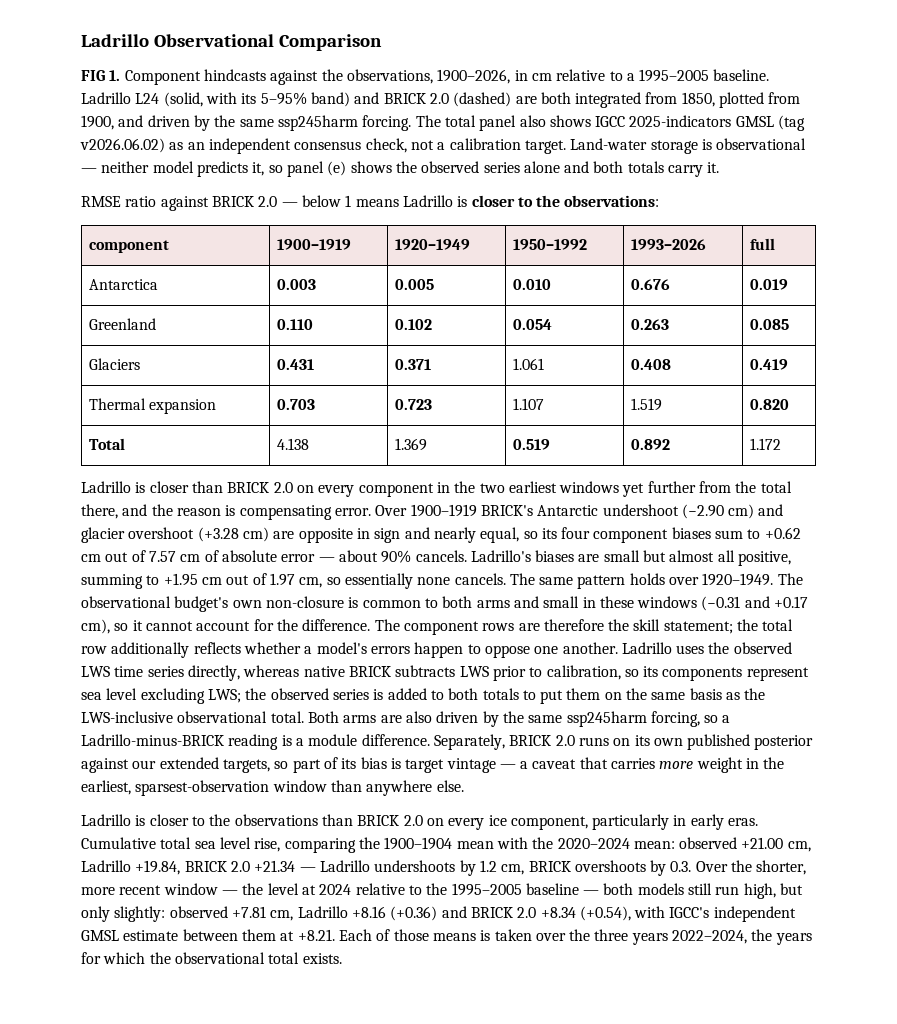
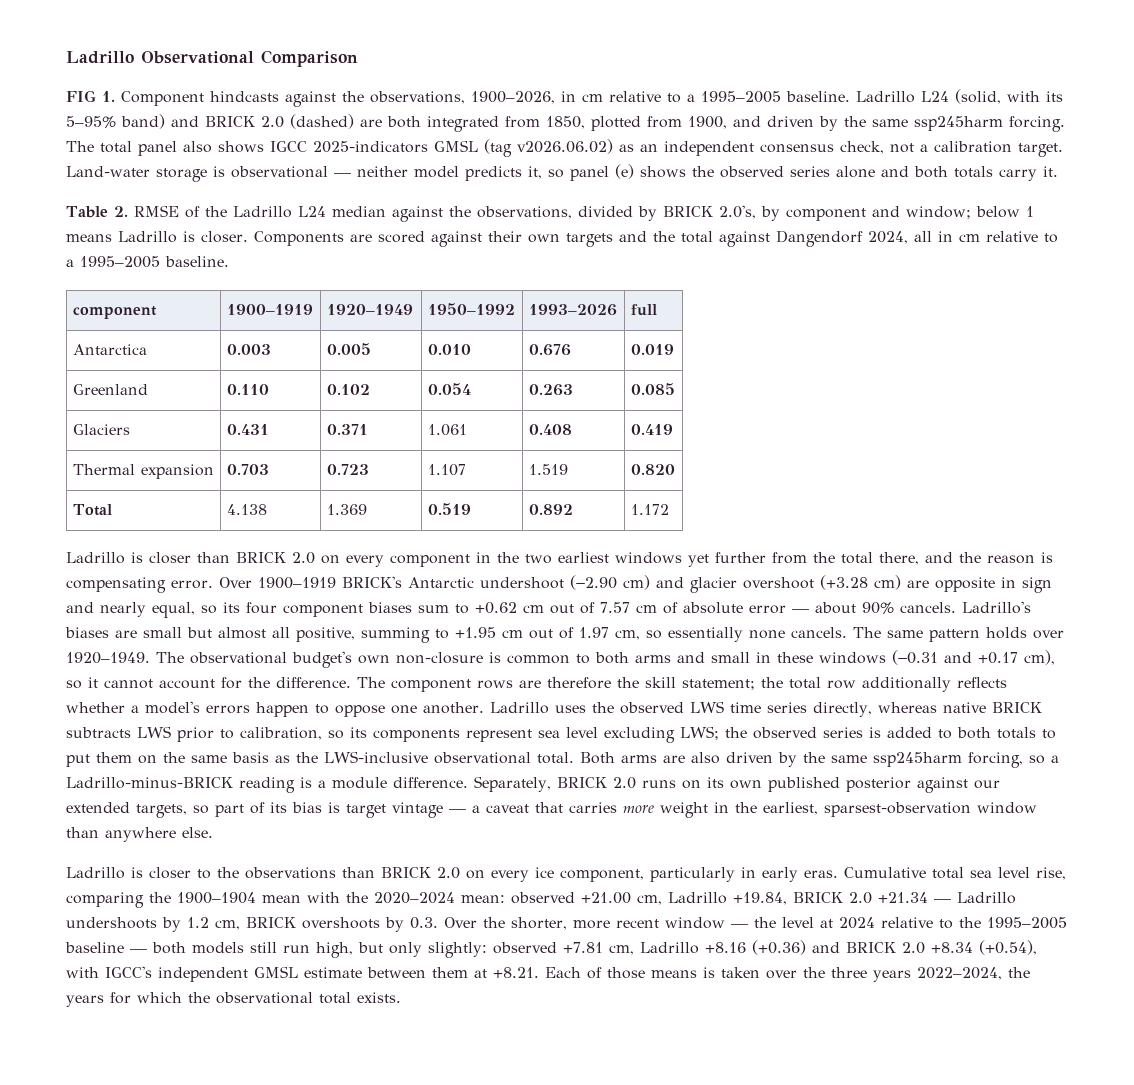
- RMSE ratio against BRICK 2.0 — below 1 means Ladrillo is closer to the observations:
+ Table 2. RMSE of the Ladrillo L24 median against the observations, divided by BRICK 2.0's, by component and window; below 1 means Ladrillo is closer. Components are scored against their own targets and the total against Dangendorf 2024, all in cm relative to a 1995–2005 baseline.

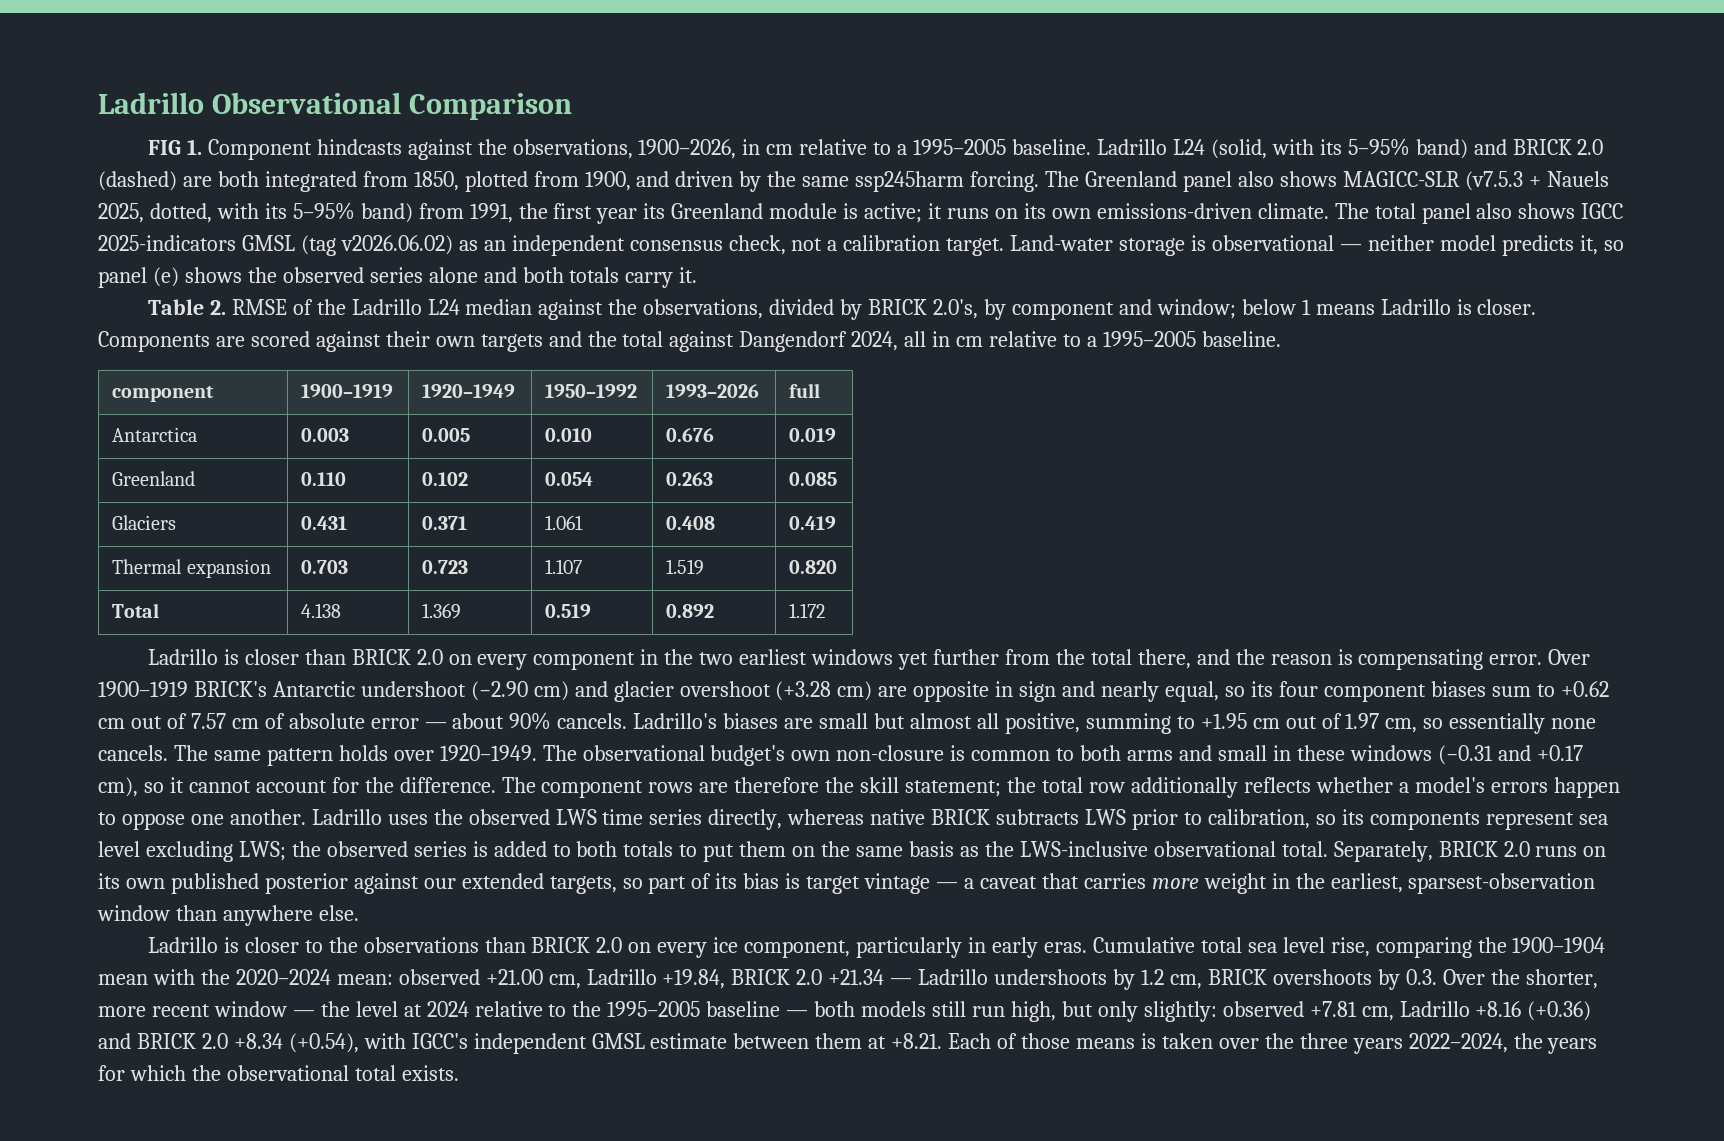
- The total panel also shows IGCC 2025-indicators GMSL (tag v2026.06.02) as an independent consensus check, not a calibration target.
+ The Greenland panel also shows MAGICC-SLR (v7.5.3 + Nauels 2025, dotted, with its 5–95% band) from 1991, the first year its Greenland module is active; it runs on its own emissions-driven climate. The total panel also shows IGCC 2025-indicators GMSL (tag v2026.06.02) as an independent consensus check, not a calibration target.
- Both arms are also driven by the same ssp245harm forcing, so a Ladrillo-minus-BRICK reading is a module difference.

